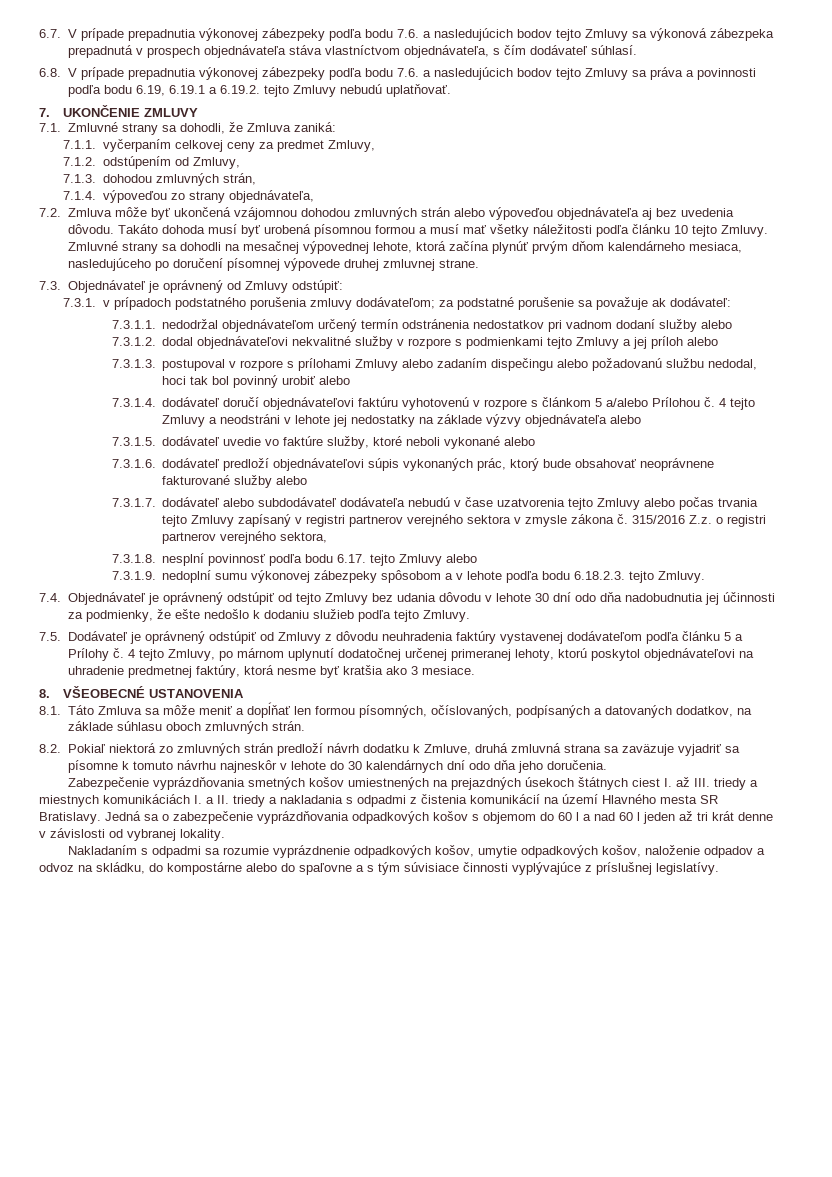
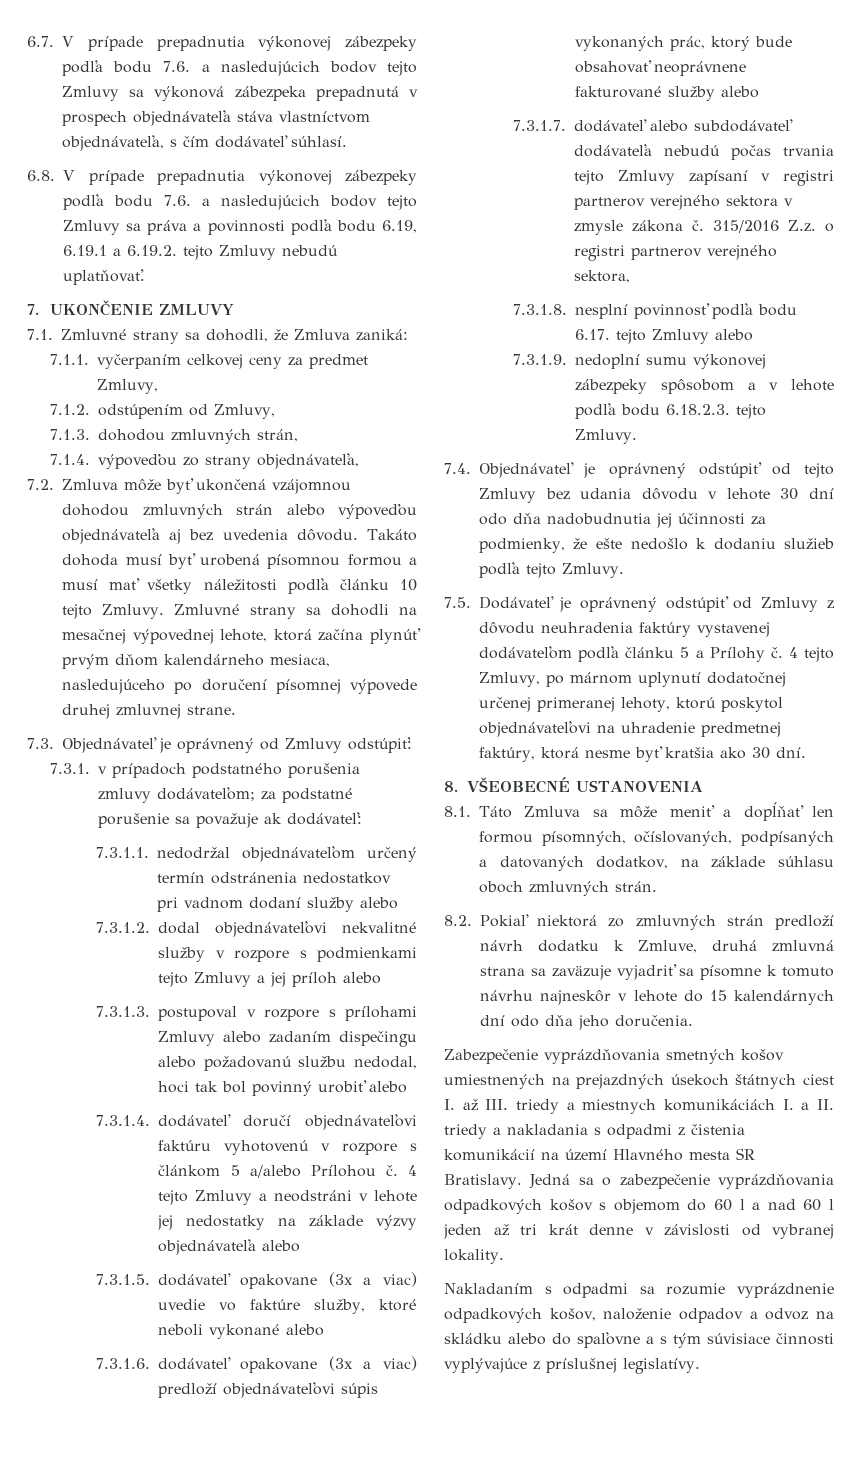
- 7.3.1.5. dodávateľ uvedie vo faktúre služby, ktoré neboli vykonané alebo
+ 7.3.1.5. dodávateľ opakovane (3x a viac) uvedie vo faktúre služby, ktoré neboli vykonané alebo
- 7.3.1.6. dodávateľ predloží objednávateľovi súpis vykonaných prác, ktorý bude obsahovať neoprávnene fakturované služby alebo
+ 7.3.1.6. dodávateľ opakovane (3x a viac) predloží objednávateľovi súpis vykonaných prác, ktorý bude obsahovať neoprávnene fakturované služby alebo
- 7.3.1.7. dodávateľ alebo subdodávateľ dodávateľa nebudú v čase uzatvorenia tejto Zmluvy alebo počas trvania tejto Zmluvy zapísaný v registri partnerov verejného sektora v zmysle zákona č.
+ 7.3.1.7. dodávateľ alebo subdodávateľ dodávateľa nebudú počas trvania tejto Zmluvy zapísaní v registri partnerov verejného sektora v zmysle zákona č.
- 4 tejto Zmluvy, po márnom uplynutí dodatočnej určenej primeranej lehoty, ktorú poskytol objednávateľovi na uhradenie predmetnej faktúry, ktorá nesme byť kratšia ako 3 mesiace.
+ 4 tejto Zmluvy, po márnom uplynutí dodatočnej určenej primeranej lehoty, ktorú poskytol objednávateľovi na uhradenie predmetnej faktúry, ktorá nesme byť kratšia ako 30 dní.
- 8.2. Pokiaľ niektorá zo zmluvných strán predloží návrh dodatku k Zmluve, druhá zmluvná strana sa zaväzuje vyjadriť sa písomne k tomuto návrhu najneskôr v lehote do 30 kalendárnych dní odo dňa jeho doručenia.
+ 8.2. Pokiaľ niektorá zo zmluvných strán predloží návrh dodatku k Zmluve, druhá zmluvná strana sa zaväzuje vyjadriť sa písomne k tomuto návrhu najneskôr v lehote do 15 kalendárnych dní odo dňa jeho doručenia.
- Nakladaním s odpadmi sa rozumie vyprázdnenie odpadkových košov, umytie odpadkových košov, naloženie odpadov a odvoz na skládku, do kompostárne alebo do spaľovne a s tým súvisiace činnosti vyplývajúce z príslušnej legislatívy.
+ Nakladaním s odpadmi sa rozumie vyprázdnenie odpadkových košov, naloženie odpadov a odvoz na skládku alebo do spaľovne a s tým súvisiace činnosti vyplývajúce z príslušnej legislatívy.

